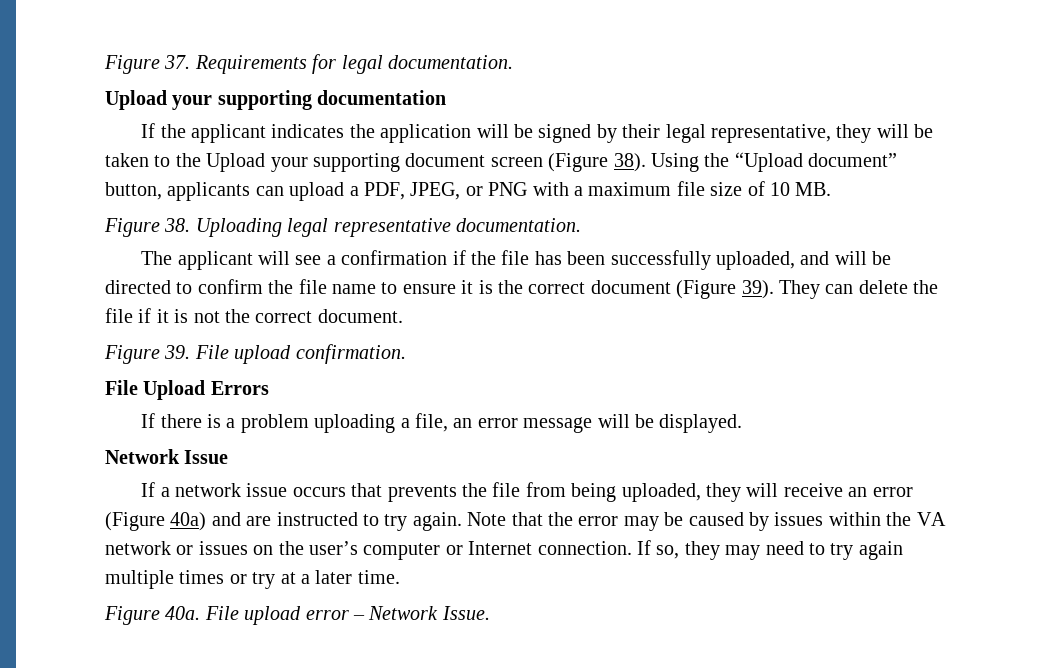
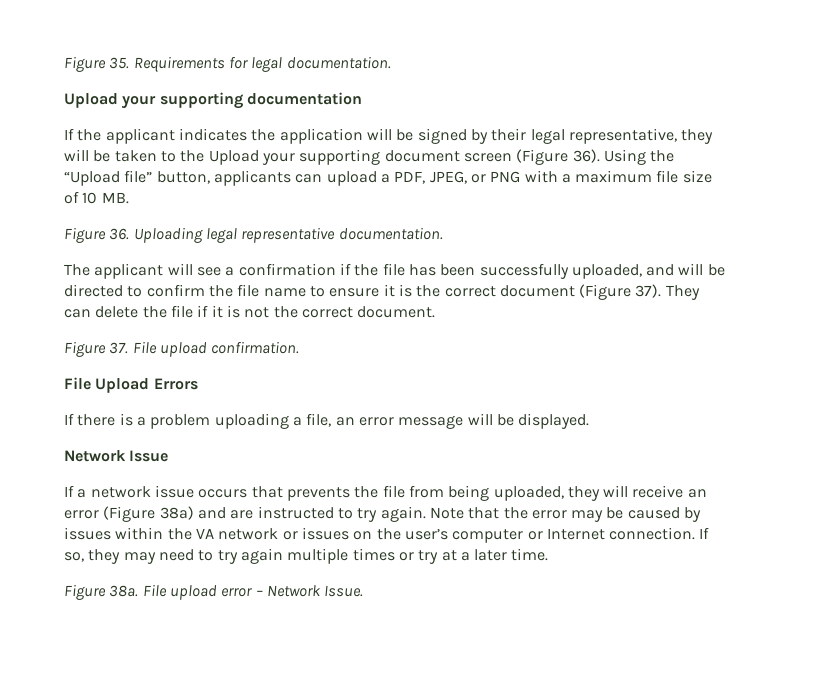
- Figure 37. Requirements for legal documentation.
+ Figure 35. Requirements for legal documentation.
- If the applicant indicates the application will be signed by their legal representative, they will be taken to the Upload your supporting document screen (Figure 38).
+ If the applicant indicates the application will be signed by their legal representative, they will be taken to the Upload your supporting document screen (Figure 36).
- Using the “Upload document” button, applicants can upload a PDF, JPEG, or PNG with a maximum file size of 10 MB.
+ Using the “Upload file” button, applicants can upload a PDF, JPEG, or PNG with a maximum file size of 10 MB.
- Figure 38. Uploading legal representative documentation.
+ Figure 36. Uploading legal representative documentation.
- The applicant will see a confirmation if the file has been successfully uploaded, and will be directed to confirm the file name to ensure it is the correct document (Figure 39).
+ The applicant will see a confirmation if the file has been successfully uploaded, and will be directed to confirm the file name to ensure it is the correct document (Figure 37).
- Figure 39. File upload confirmation.
+ Figure 37. File upload confirmation.
- If a network issue occurs that prevents the file from being uploaded, they will receive an error (Figure 40a) and are instructed to try again.
+ If a network issue occurs that prevents the file from being uploaded, they will receive an error (Figure 38a) and are instructed to try again.
- Figure 40a.
+ Figure 38a.

